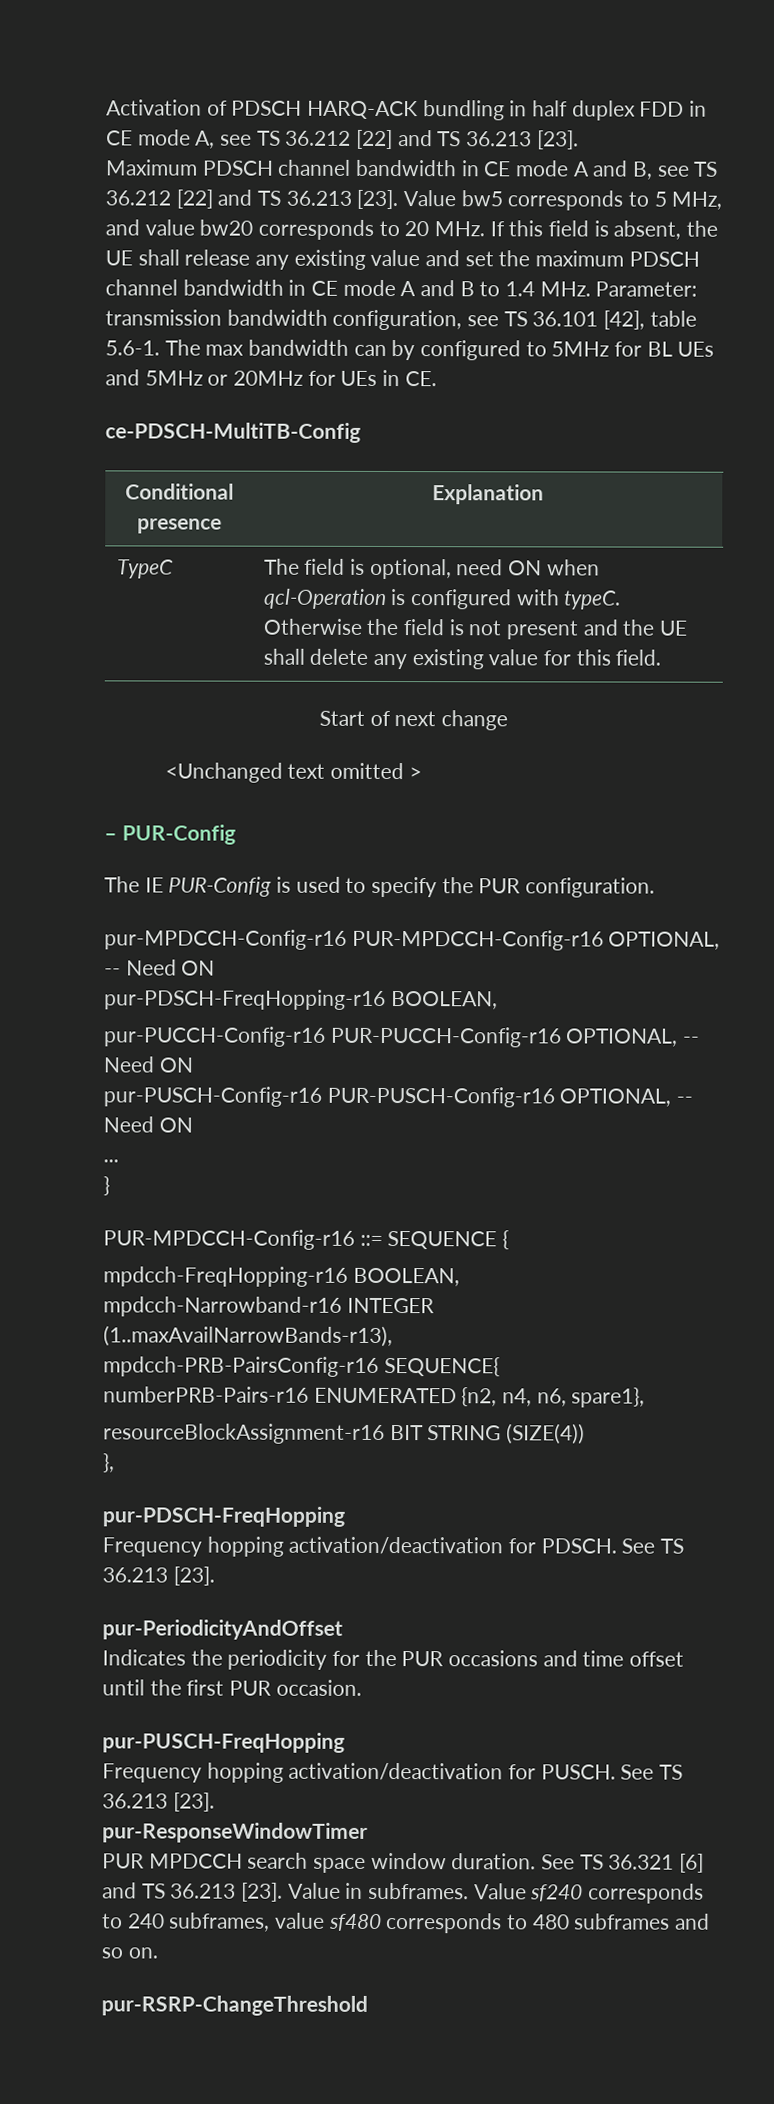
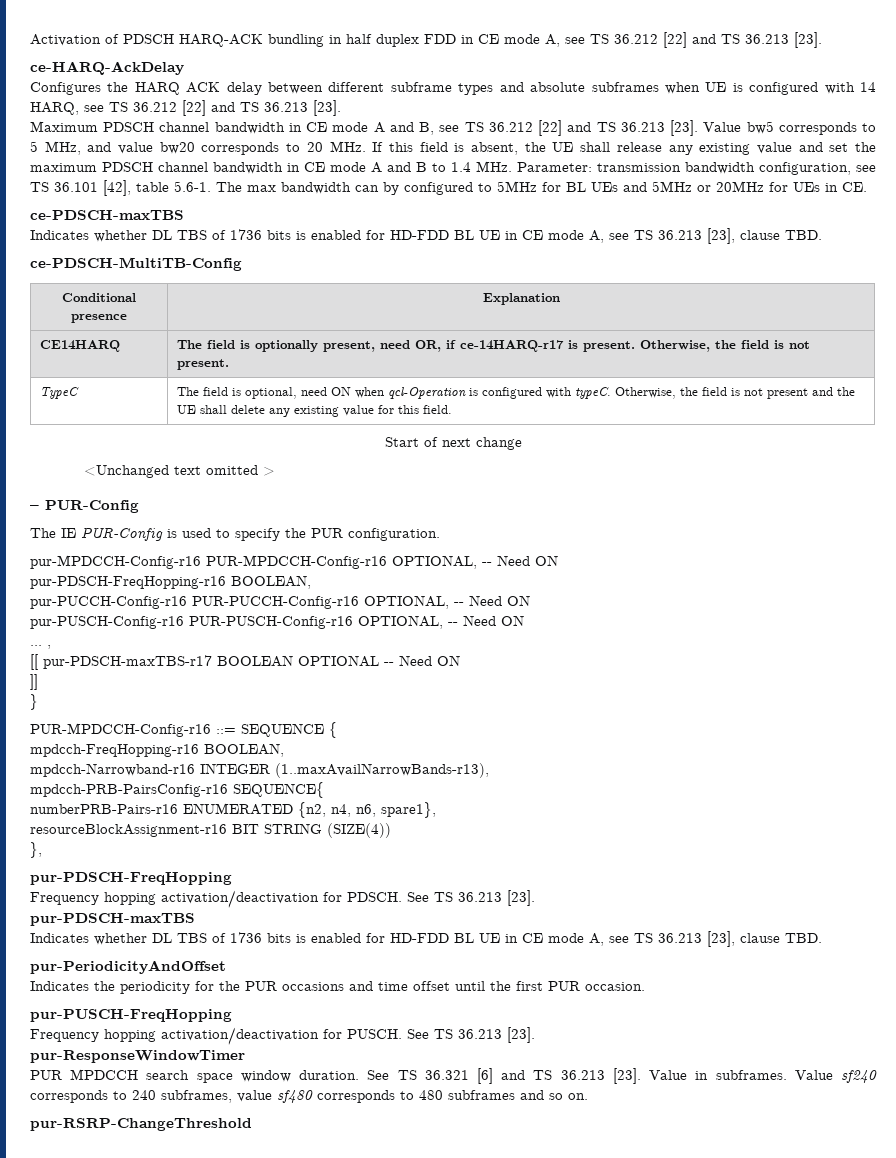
+ ce-HARQ-AckDelay
+ Configures the HARQ ACK delay between different subframe types and absolute subframes when UE is configured with 14 HARQ, see TS 36.212 [22] and TS 36.213 [23].
+ ce-PDSCH-maxTBS
+ Indicates whether DL TBS of 1736 bits is enabled for HD-FDD BL UE in CE mode A, see TS 36.213 [23], clause TBD.
  ce-PDSCH-MultiTB-Config
  Conditional presence | Explanation
+ CE14HARQ | The field is optionally present, need OR, if ce-14HARQ-r17 is present. Otherwise, the field is not present.
- TypeC | The field is optional, need ON when qcl-Operation is configured with typeC. Otherwise the field is not present and the UE shall delete any existing value for this field.
+ TypeC | The field is optional, need ON when qcl-Operation is configured with typeC. Otherwise, the field is not present and the UE shall delete any existing value for this field.
- ...
+ ... ,
+ [[ pur-PDSCH-maxTBS-r17 BOOLEAN OPTIONAL -- Need ON
+ ]]
+ pur-PDSCH-maxTBS
+ Indicates whether DL TBS of 1736 bits is enabled for HD-FDD BL UE in CE mode A, see TS 36.213 [23], clause TBD.

